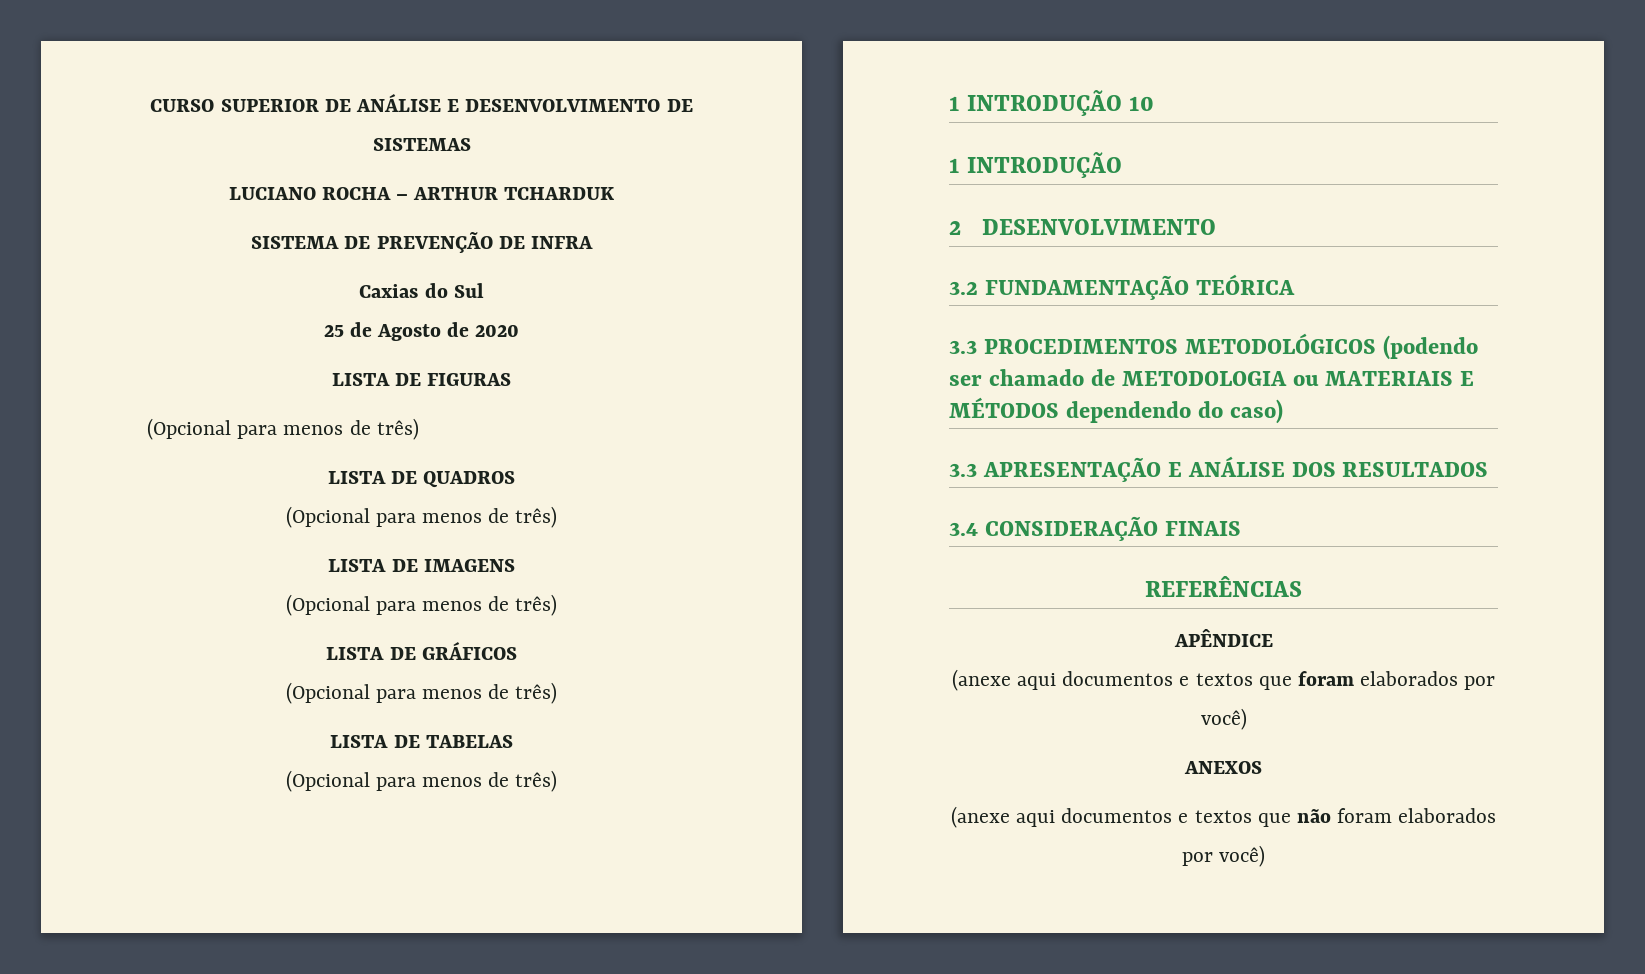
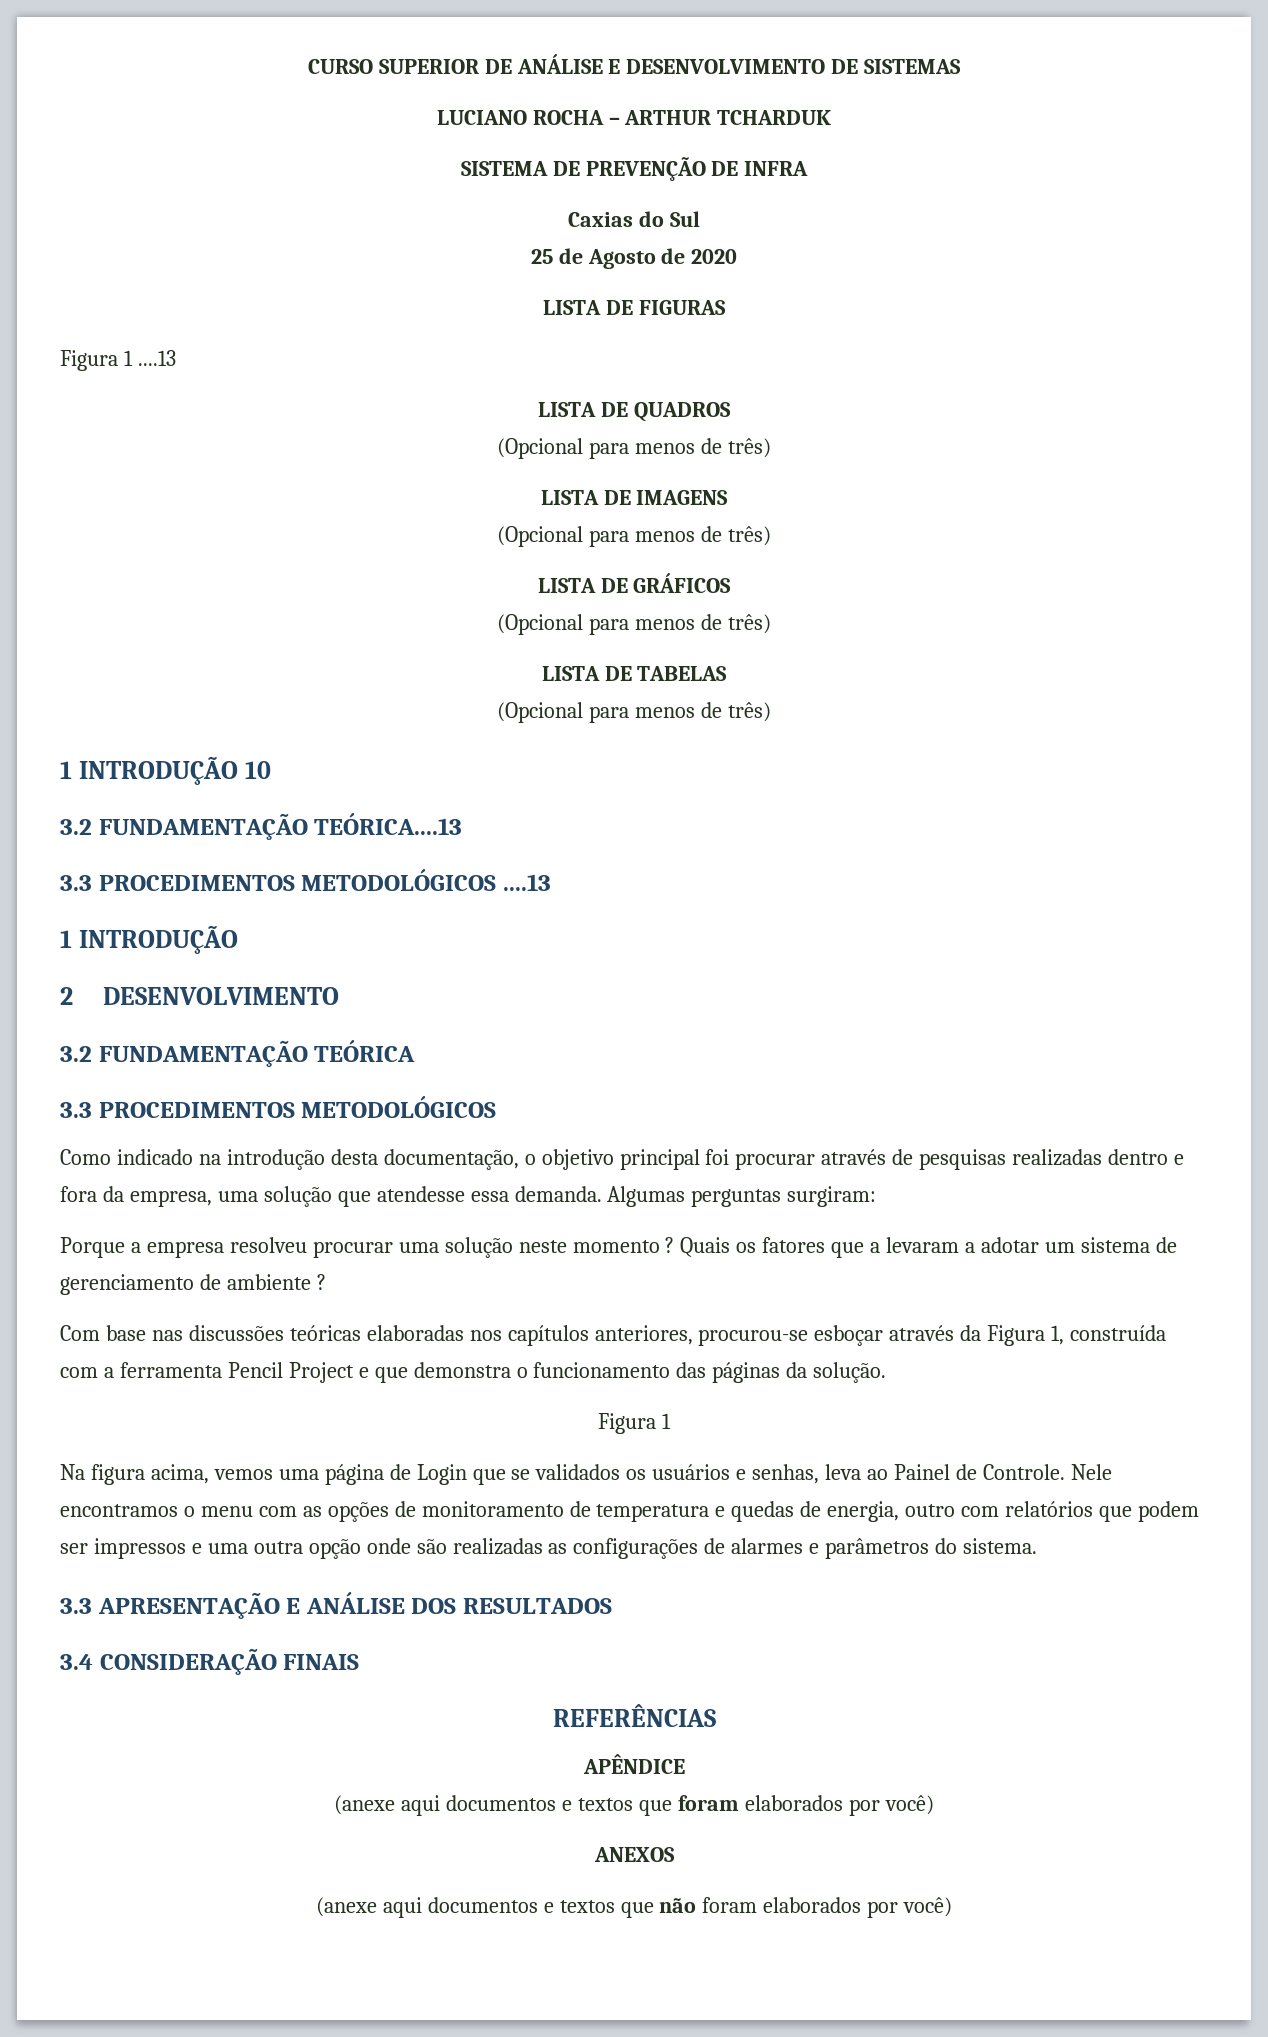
  LISTA DE FIGURAS
- (Opcional para menos de três)
+ Figura 1 ....13
+ 3.2 FUNDAMENTAÇÃO TEÓRICA....13
+ 3.3 PROCEDIMENTOS METODOLÓGICOS ....13
  3.2 FUNDAMENTAÇÃO TEÓRICA
- 3.3 PROCEDIMENTOS METODOLÓGICOS (podendo ser chamado de METODOLOGIA ou MATERIAIS E MÉTODOS dependendo do caso)
+ 3.3 PROCEDIMENTOS METODOLÓGICOS
+ Como indicado na introdução desta documentação, o objetivo principal foi procurar através de pesquisas realizadas dentro e fora da empresa, uma solução que atendesse essa demanda. Algumas perguntas surgiram:
+ Porque a empresa resolveu procurar uma solução neste momento ? Quais os fatores que a levaram a adotar um sistema de gerenciamento de ambiente ?
+ Com base nas discussões teóricas elaboradas nos capítulos anteriores, procurou-se esboçar através da Figura 1, construída com a ferramenta Pencil Project e que demonstra o funcionamento das páginas da solução.
+ Figura 1
+ Na figura acima, vemos uma página de Login que se validados os usuários e senhas, leva ao Painel de Controle. Nele encontramos o menu com as opções de monitoramento de temperatura e quedas de energia, outro com relatórios que podem ser impressos e uma outra opção onde são realizadas as configurações de alarmes e parâmetros do sistema.

